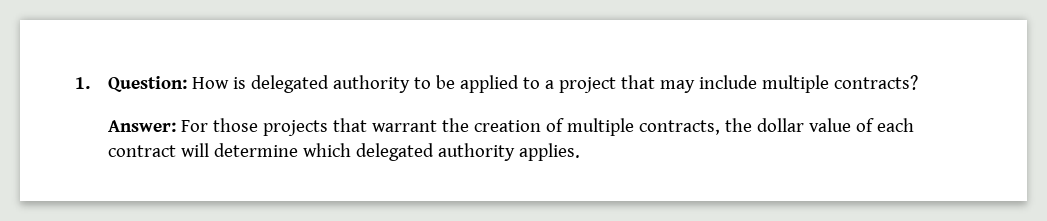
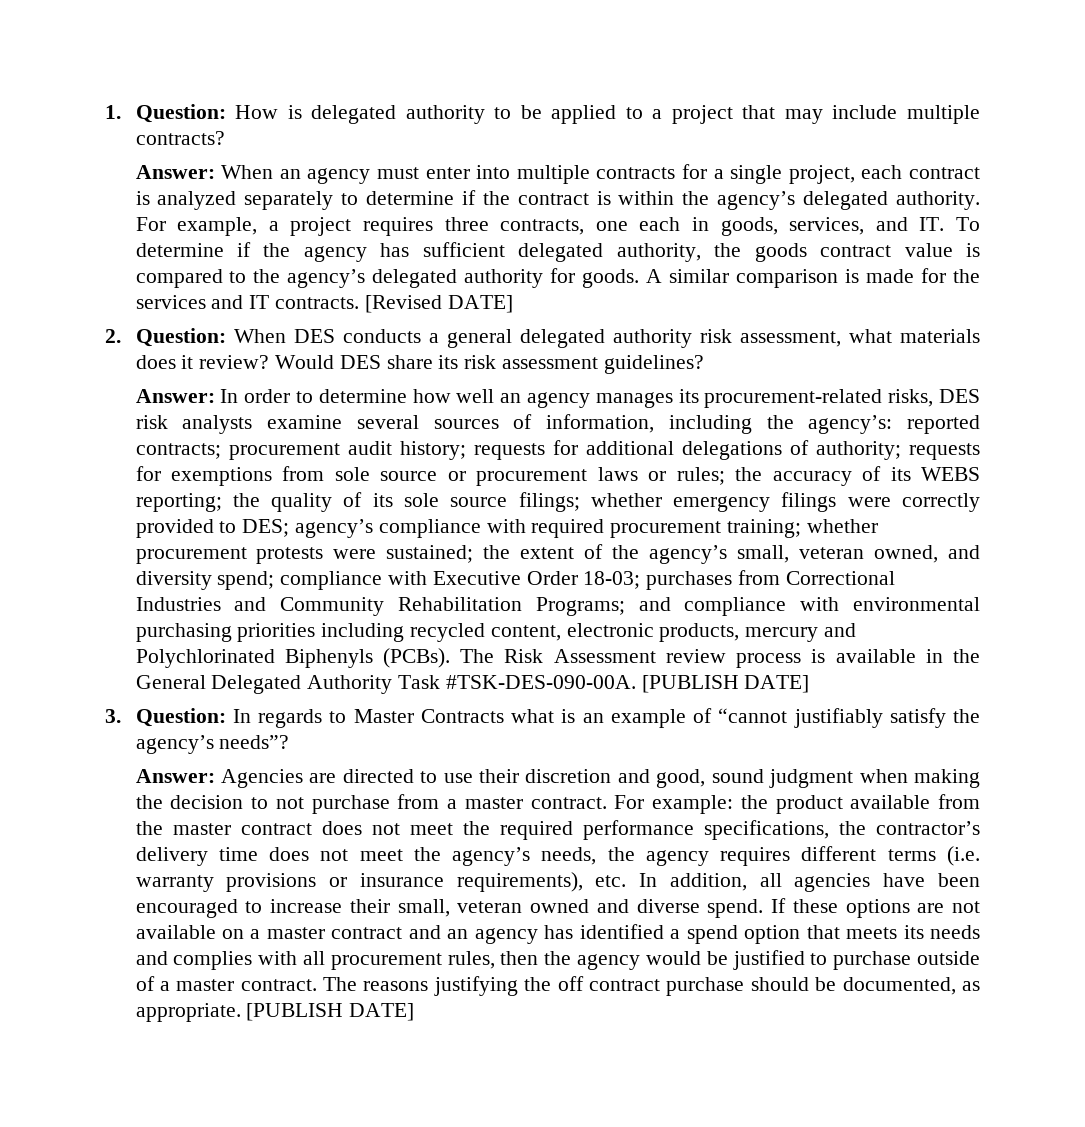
- Answer: For those projects that warrant the creation of multiple contracts, the dollar value of each contract will determine which delegated authority applies.
+ Answer: When an agency must enter into multiple contracts for a single project, each contract is analyzed separately to determine if the contract is within the agency’s delegated authority. For example, a project requires three contracts, one each in goods, services, and IT. To determine if the agency has sufficient delegated authority, the goods contract value is compared to the agency’s delegated authority for goods. A similar comparison is made for the services and IT contracts. [Revised DATE]
+ 2. Question: When DES conducts a general delegated authority risk assessment, what materials does it review? Would DES share its risk assessment guidelines?
+ Answer: In order to determine how well an agency manages its procurement-related risks, DES risk analysts examine several sources of information, including the agency’s: reported contracts; procurement audit history; requests for additional delegations of authority; requests for exemptions from sole source or procurement laws or rules; the accuracy of its WEBS reporting; the quality of its sole source filings; whether emergency filings were correctly provided to DES; agency’s compliance with required procurement training; whether procurement protests were sustained; the extent of the agency’s small, veteran owned, and diversity spend; compliance with Executive Order 18-03; purchases from Correctional Industries and Community Rehabilitation Programs; and compliance with environmental purchasing priorities including recycled content, electronic products, mercury and Polychlorinated Biphenyls (PCBs). The Risk Assessment review process is available in the General Delegated Authority Task #TSK-DES-090-00A. [PUBLISH DATE]
+ 3. Question: In regards to Master Contracts what is an example of “cannot justifiably satisfy the agency’s needs”?
+ Answer: Agencies are directed to use their discretion and good, sound judgment when making the decision to not purchase from a master contract. For example: the product available from the master contract does not meet the required performance specifications, the contractor’s delivery time does not meet the agency’s needs, the agency requires different terms (i.e. warranty provisions or insurance requirements), etc. In addition, all agencies have been encouraged to increase their small, veteran owned and diverse spend. If these options are not available on a master contract and an agency has identified a spend option that meets its needs and complies with all procurement rules, then the agency would be justified to purchase outside of a master contract. The reasons justifying the off contract purchase should be documented, as appropriate. [PUBLISH DATE]

